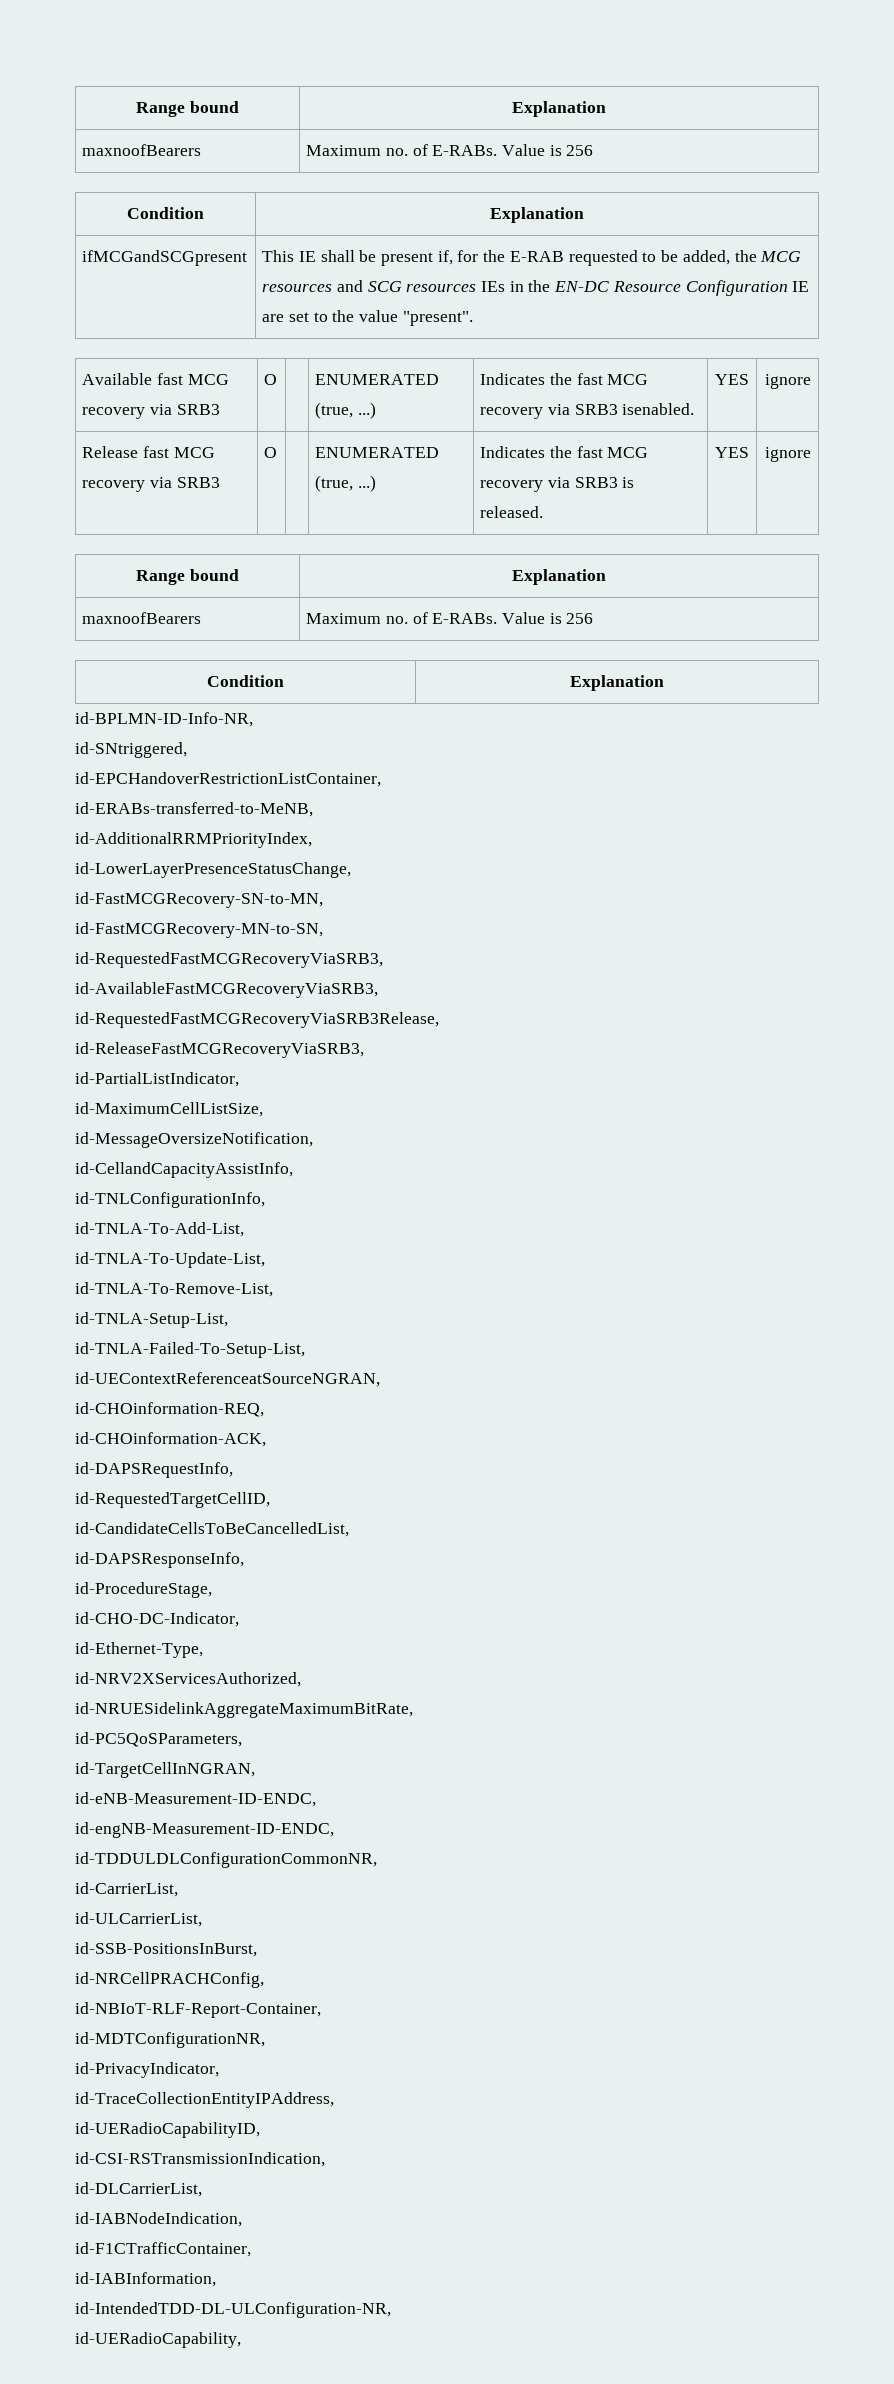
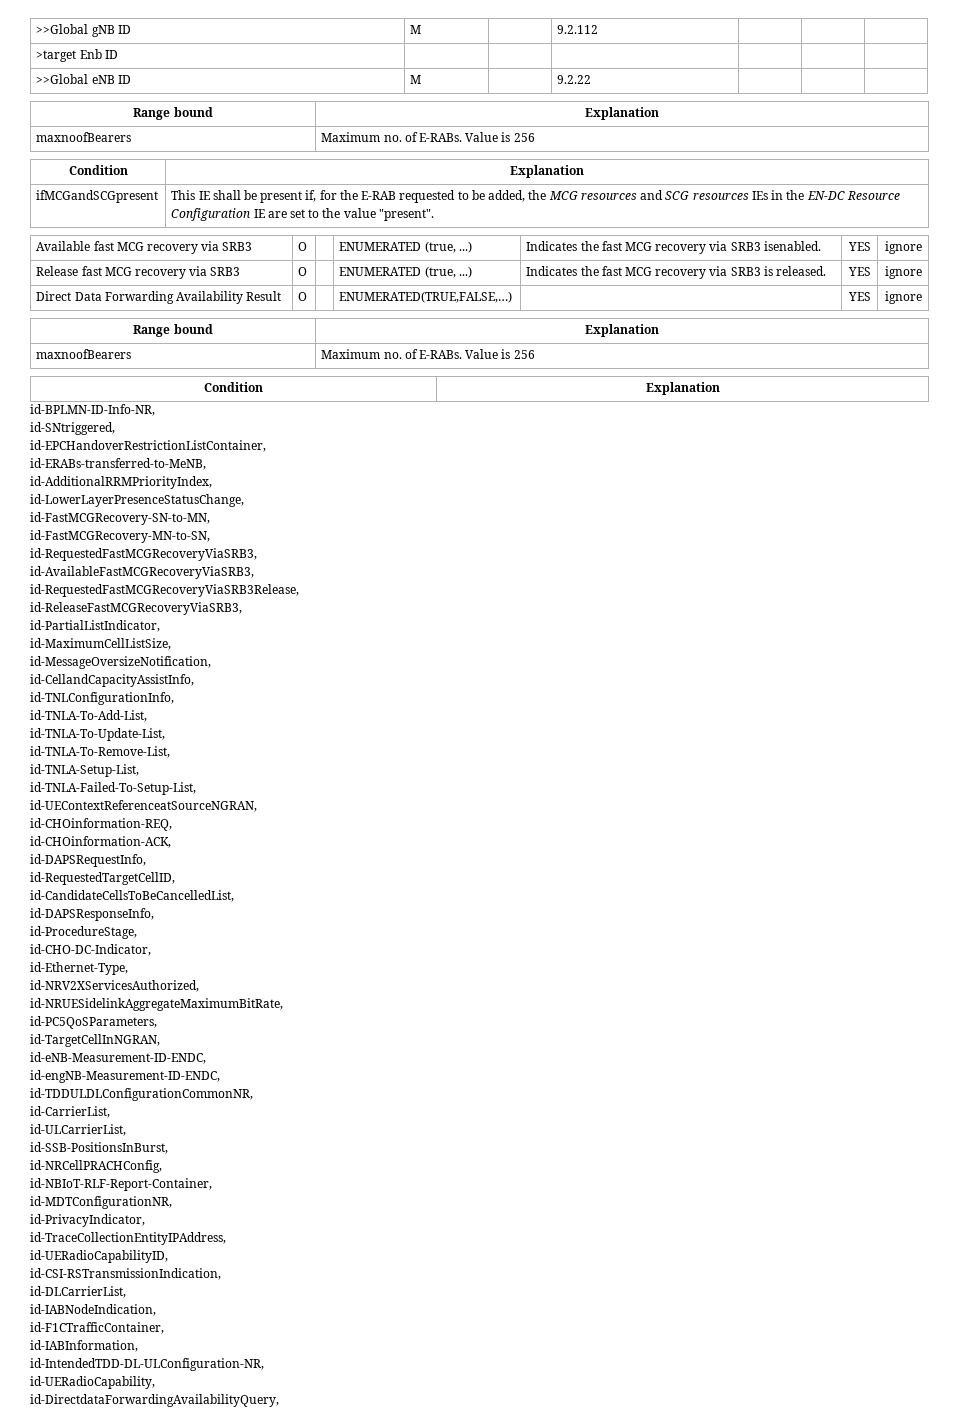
+ >>Global gNB ID | M | | 9.2.112 | | |
+ >target Enb ID | | | | | |
+ >>Global eNB ID | M | | 9.2.22 | | |
+ Direct Data Forwarding Availability Result | O | | ENUMERATED(TRUE,FALSE,…) | | YES | ignore
+ id-DirectdataForwardingAvailabilityQuery,

